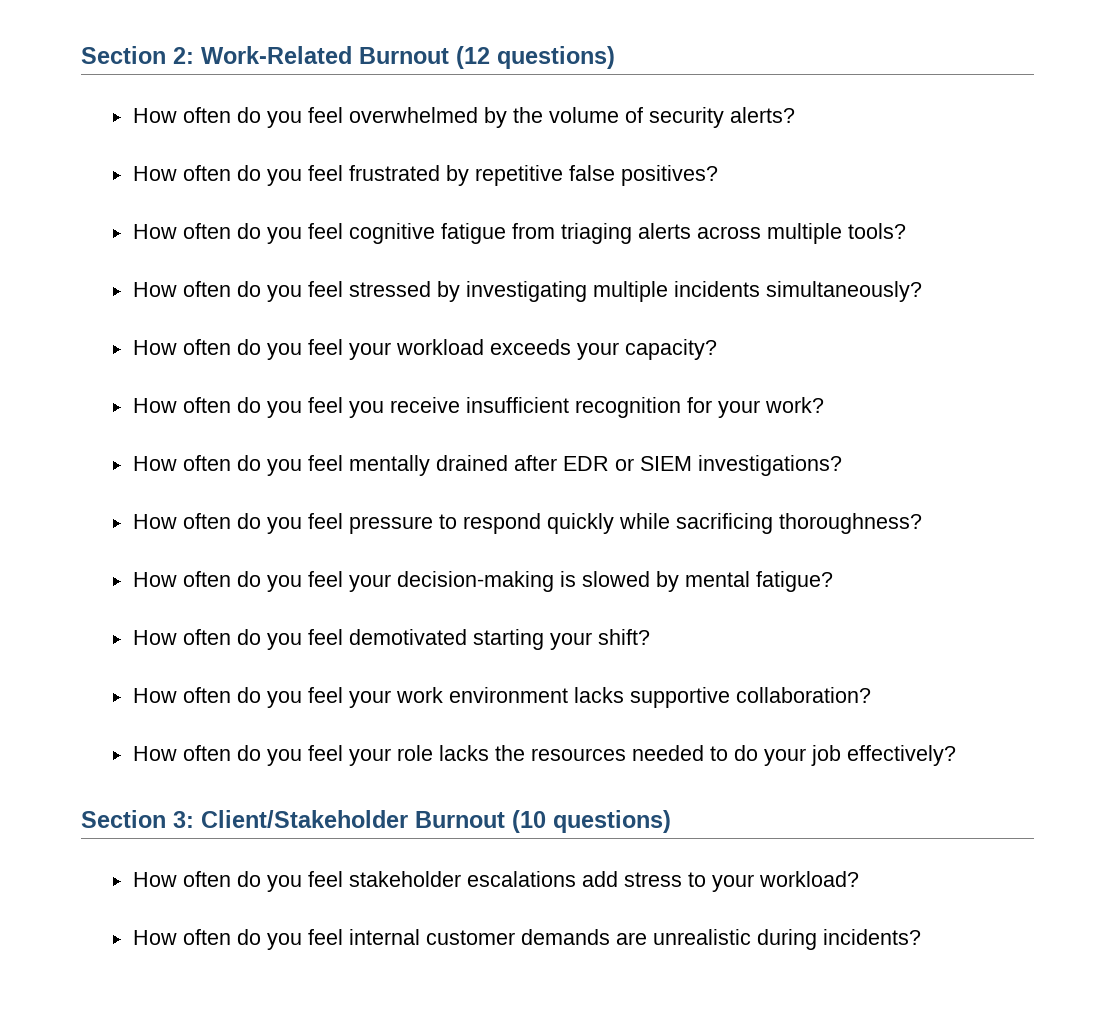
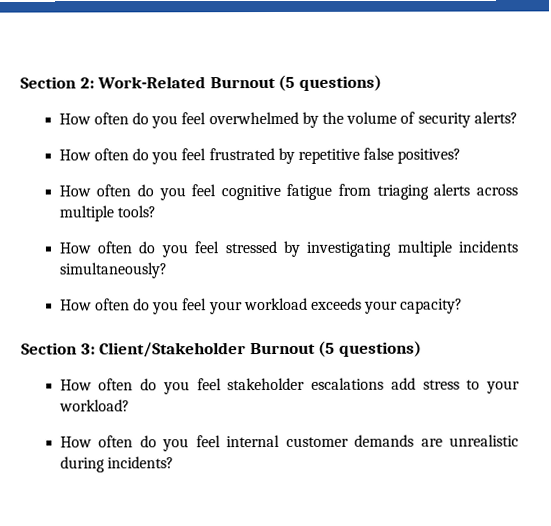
- Section 2: Work-Related Burnout (12 questions)
+ Section 2: Work-Related Burnout (5 questions)
- How often do you feel you receive insufficient recognition for your work?
- How often do you feel mentally drained after EDR or SIEM investigations?
- How often do you feel pressure to respond quickly while sacrificing thoroughness?
- How often do you feel your decision-making is slowed by mental fatigue?
- How often do you feel demotivated starting your shift?
- How often do you feel your work environment lacks supportive collaboration?
- How often do you feel your role lacks the resources needed to do your job effectively?
- Section 3: Client/Stakeholder Burnout (10 questions)
+ Section 3: Client/Stakeholder Burnout (5 questions)

